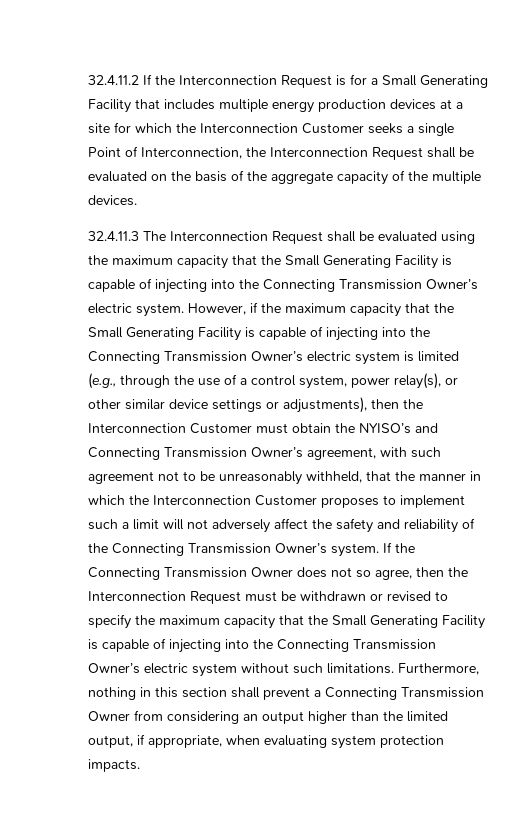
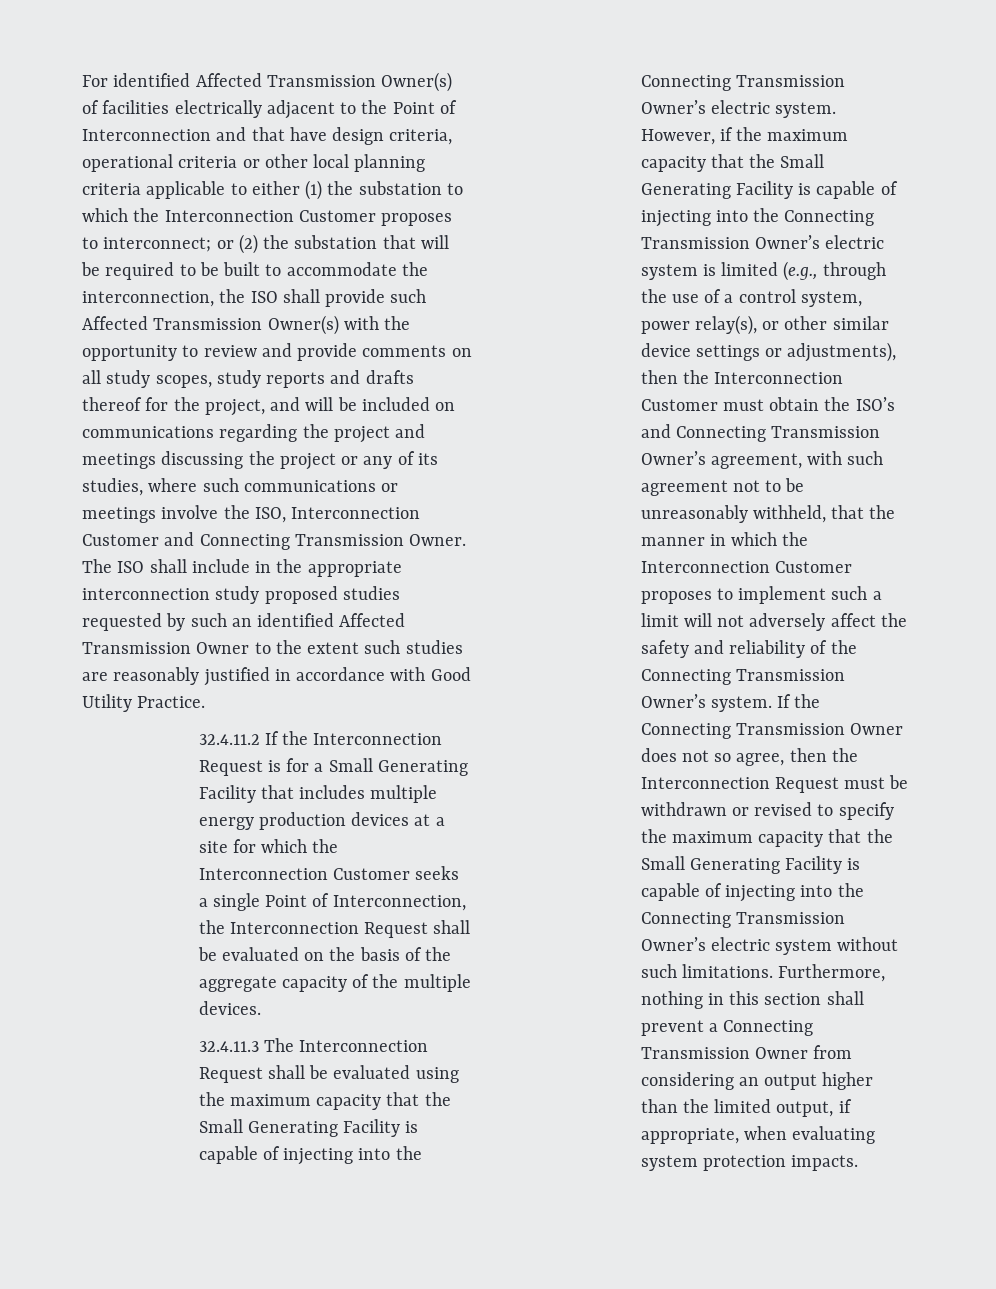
+ For identified Affected Transmission Owner(s) of facilities electrically adjacent to the Point of Interconnection and that have design criteria, operational criteria or other local planning criteria applicable to either (1) the substation to which the Interconnection Customer proposes to interconnect; or (2) the substation that will be required to be built to accommodate the interconnection, the ISO shall provide such Affected Transmission Owner(s) with the opportunity to review and provide comments on all study scopes, study reports and drafts thereof for the project, and will be included on communications regarding the project and meetings discussing the project or any of its studies, where such communications or meetings involve the ISO, Interconnection Customer and Connecting Transmission Owner. The ISO shall include in the appropriate interconnection study proposed studies requested by such an identified Affected Transmission Owner to the extent such studies are reasonably justified in accordance with Good Utility Practice.
- However, if the maximum capacity that the Small Generating Facility is capable of injecting into the Connecting Transmission Owner’s electric system is limited (e.g., through the use of a control system, power relay(s), or other similar device settings or adjustments), then the Interconnection Customer must obtain the NYISO’s and Connecting Transmission Owner’s agreement, with such agreement not to be unreasonably withheld, that the manner in which the Interconnection Customer proposes to implement such a limit will not adversely affect the safety and reliability of the Connecting Transmission Owner’s system.
+ However, if the maximum capacity that the Small Generating Facility is capable of injecting into the Connecting Transmission Owner’s electric system is limited (e.g., through the use of a control system, power relay(s), or other similar device settings or adjustments), then the Interconnection Customer must obtain the ISO’s and Connecting Transmission Owner’s agreement, with such agreement not to be unreasonably withheld, that the manner in which the Interconnection Customer proposes to implement such a limit will not adversely affect the safety and reliability of the Connecting Transmission Owner’s system.

